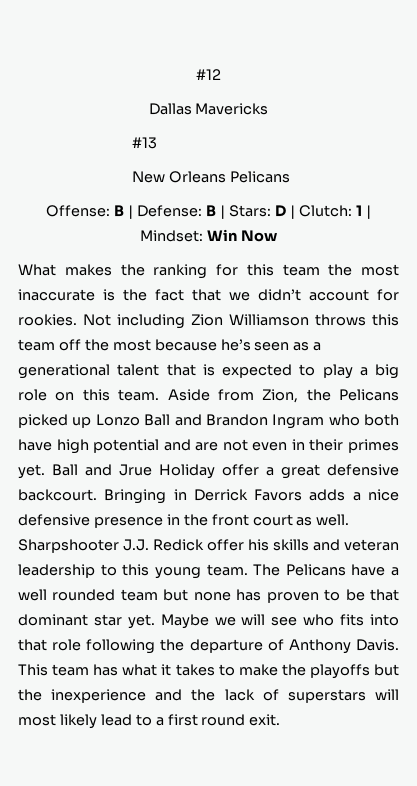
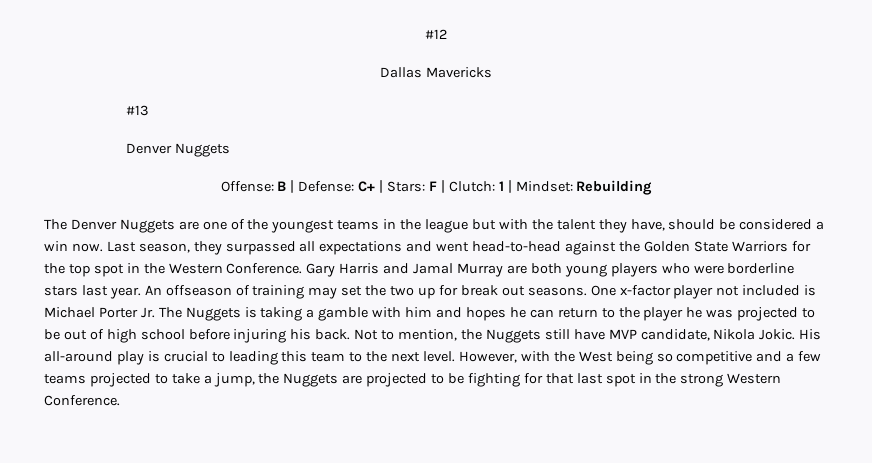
  #13
- New Orleans Pelicans
+ Denver Nuggets
- Offense: B | Defense: B | Stars: D | Clutch: 1 | Mindset: Win Now
- What makes the ranking for this team the most inaccurate is the fact that we didn’t account for rookies. Not including Zion Williamson throws this team off the most because he’s seen as a generational talent that is expected to play a big role on this team. Aside from Zion, the Pelicans picked up Lonzo Ball and Brandon Ingram who both have high potential and are not even in their primes yet. Ball and Jrue Holiday offer a great defensive backcourt. Bringing in Derrick Favors adds a nice defensive presence in the front court as well. Sharpshooter J.J. Redick offer his skills and veteran leadership to this young team. The Pelicans have a well rounded team but none has proven to be that dominant star yet. Maybe we will see who fits into that role following the departure of Anthony Davis. This team has what it takes to make the playoffs but the inexperience and the lack of superstars will most likely lead to a first round exit.
+ Offense: B | Defense: C+ | Stars: F | Clutch: 1 | Mindset: Rebuilding
+ The Denver Nuggets are one of the youngest teams in the league but with the talent they have, should be considered a win now. Last season, they surpassed all expectations and went head-to-head against the Golden State Warriors for the top spot in the Western Conference. Gary Harris and Jamal Murray are both young players who were borderline stars last year. An offseason of training may set the two up for break out seasons. One x-factor player not included is Michael Porter Jr. The Nuggets is taking a gamble with him and hopes he can return to the player he was projected to be out of high school before injuring his back. Not to mention, the Nuggets still have MVP candidate, Nikola Jokic. His all-around play is crucial to leading this team to the next level. However, with the West being so competitive and a few teams projected to take a jump, the Nuggets are projected to be fighting for that last spot in the strong Western Conference.

